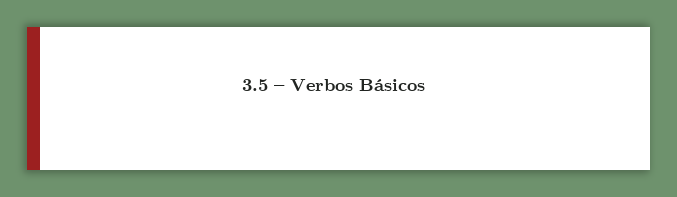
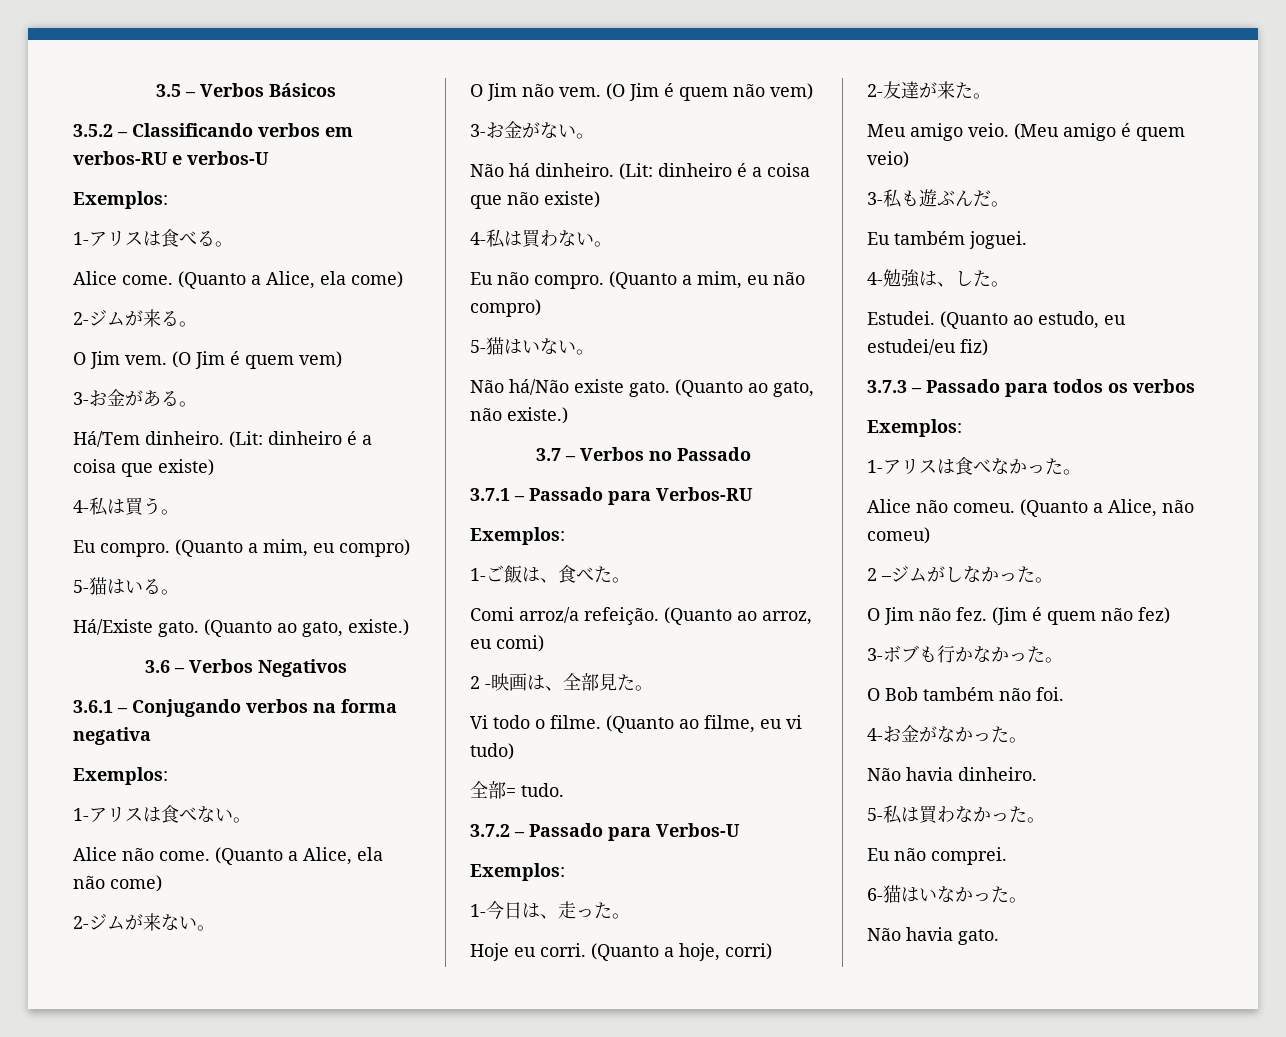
+ 3.5.2 – Classificando verbos em verbos-RU e verbos-U
+ Exemplos:
+ 1-アリスは食べる。
+ Alice come. (Quanto a Alice, ela come)
+ 2-ジムが来る。
+ O Jim vem. (O Jim é quem vem)
+ 3-お金がある。
+ Há/Tem dinheiro. (Lit: dinheiro é a coisa que existe)
+ 4-私は買う。
+ Eu compro. (Quanto a mim, eu compro)
+ 5-猫はいる。
+ Há/Existe gato. (Quanto ao gato, existe.)
+ 3.6 – Verbos Negativos
+ 3.6.1 – Conjugando verbos na forma negativa
+ Exemplos:
+ 1-アリスは食べない。
+ Alice não come. (Quanto a Alice, ela não come)
+ 2-ジムが来ない。
+ O Jim não vem. (O Jim é quem não vem)
+ 3-お金がない。
+ Não há dinheiro. (Lit: dinheiro é a coisa que não existe)
+ 4-私は買わない。
+ Eu não compro. (Quanto a mim, eu não compro)
+ 5-猫はいない。
+ Não há/Não existe gato. (Quanto ao gato, não existe.)
+ 3.7 – Verbos no Passado
+ 3.7.1 – Passado para Verbos-RU
+ Exemplos:
+ 1-ご飯は、食べた。
+ Comi arroz/a refeição. (Quanto ao arroz, eu comi)
+ 2 -映画は、全部見た。
+ Vi todo o filme. (Quanto ao filme, eu vi tudo)
+ 全部= tudo.
+ 3.7.2 – Passado para Verbos-U
+ Exemplos:
+ 1-今日は、走った。
+ Hoje eu corri. (Quanto a hoje, corri)
+ 2-友達が来た。
+ Meu amigo veio. (Meu amigo é quem veio)
+ 3-私も遊ぶんだ。
+ Eu também joguei.
+ 4-勉強は、した。
+ Estudei. (Quanto ao estudo, eu estudei/eu fiz)
+ 3.7.3 – Passado para todos os verbos
+ Exemplos:
+ 1-アリスは食べなかった。
+ Alice não comeu. (Quanto a Alice, não comeu)
+ 2 –ジムがしなかった。
+ O Jim não fez. (Jim é quem não fez)
+ 3-ボブも行かなかった。
+ O Bob também não foi.
+ 4-お金がなかった。
+ Não havia dinheiro.
+ 5-私は買わなかった。
+ Eu não comprei.
+ 6-猫はいなかった。
+ Não havia gato.

